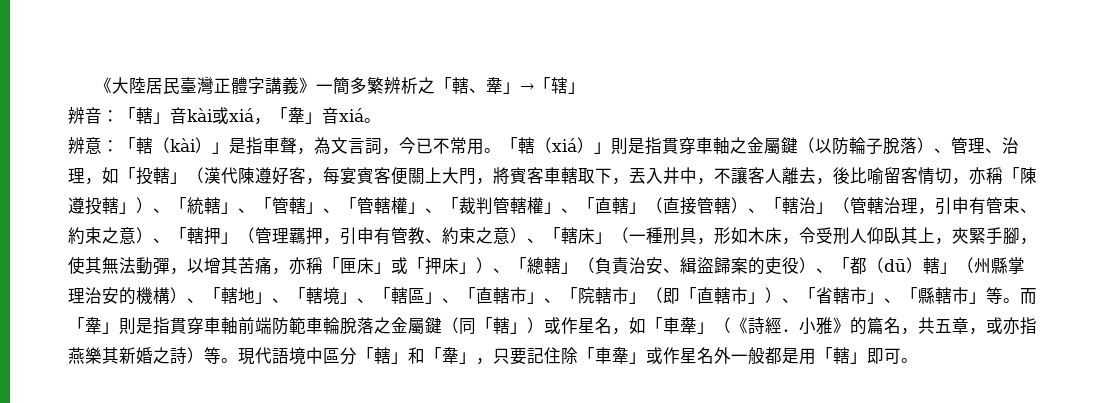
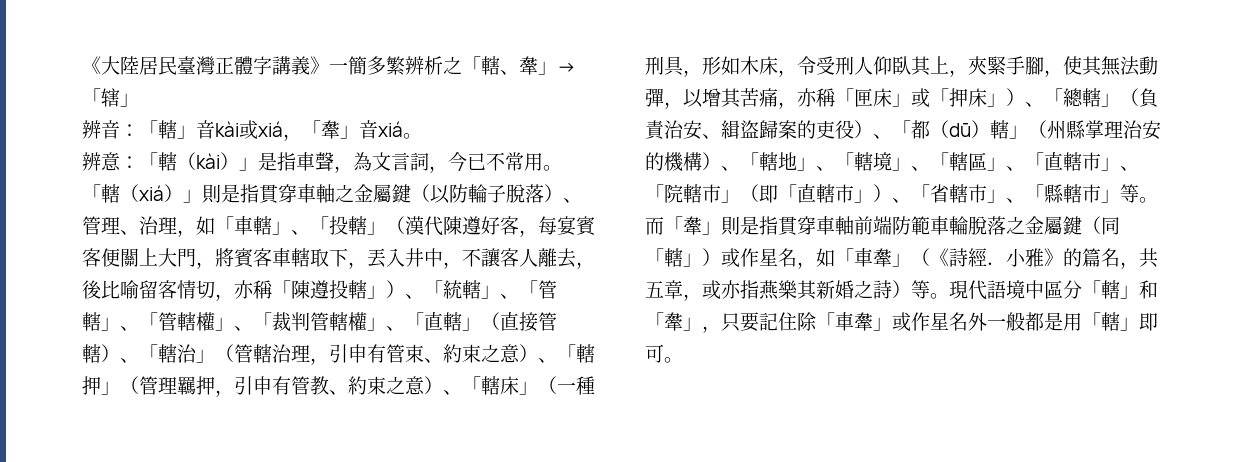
- 「轄（xiá）」則是指貫穿車軸之金屬鍵（以防輪子脫落）、管理、治理，如「投轄」（漢代陳遵好客，每宴賓客便關上大門，將賓客車轄取下，丟入井中，不讓客人離去，後比喻留客情切，亦稱「陳遵投轄」）、「統轄」、「管轄」、「管轄權」、「裁判管轄權」、「直轄」（直接管轄）、「轄治」（管轄治理，引申有管束、約束之意）、「轄押」（管理羈押，引申有管教、約束之意）、「轄床」（一種刑具，形如木床，令受刑人仰臥其上，夾緊手腳，使其無法動彈，以增其苦痛，亦稱「匣床」或「押床」）、「總轄」（負責治安、緝盜歸案的吏役）、「都（dū）轄」（州縣掌理治安的機構）、「轄地」、「轄境」、「轄區」、「直轄市」、「院轄市」（即「直轄市」）、「省轄市」、「縣轄市」等。
+ 「轄（xiá）」則是指貫穿車軸之金屬鍵（以防輪子脫落）、管理、治理，如「車轄」、「投轄」（漢代陳遵好客，每宴賓客便關上大門，將賓客車轄取下，丟入井中，不讓客人離去，後比喻留客情切，亦稱「陳遵投轄」）、「統轄」、「管轄」、「管轄權」、「裁判管轄權」、「直轄」（直接管轄）、「轄治」（管轄治理，引申有管束、約束之意）、「轄押」（管理羈押，引申有管教、約束之意）、「轄床」（一種刑具，形如木床，令受刑人仰臥其上，夾緊手腳，使其無法動彈，以增其苦痛，亦稱「匣床」或「押床」）、「總轄」（負責治安、緝盜歸案的吏役）、「都（dū）轄」（州縣掌理治安的機構）、「轄地」、「轄境」、「轄區」、「直轄市」、「院轄市」（即「直轄市」）、「省轄市」、「縣轄市」等。

